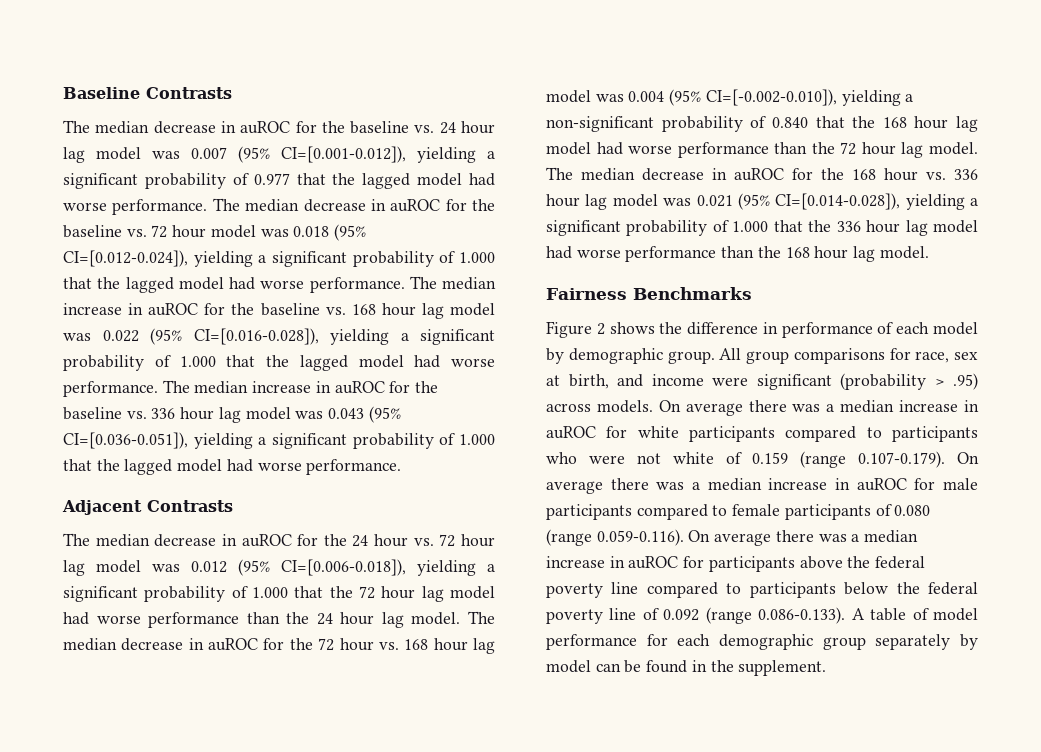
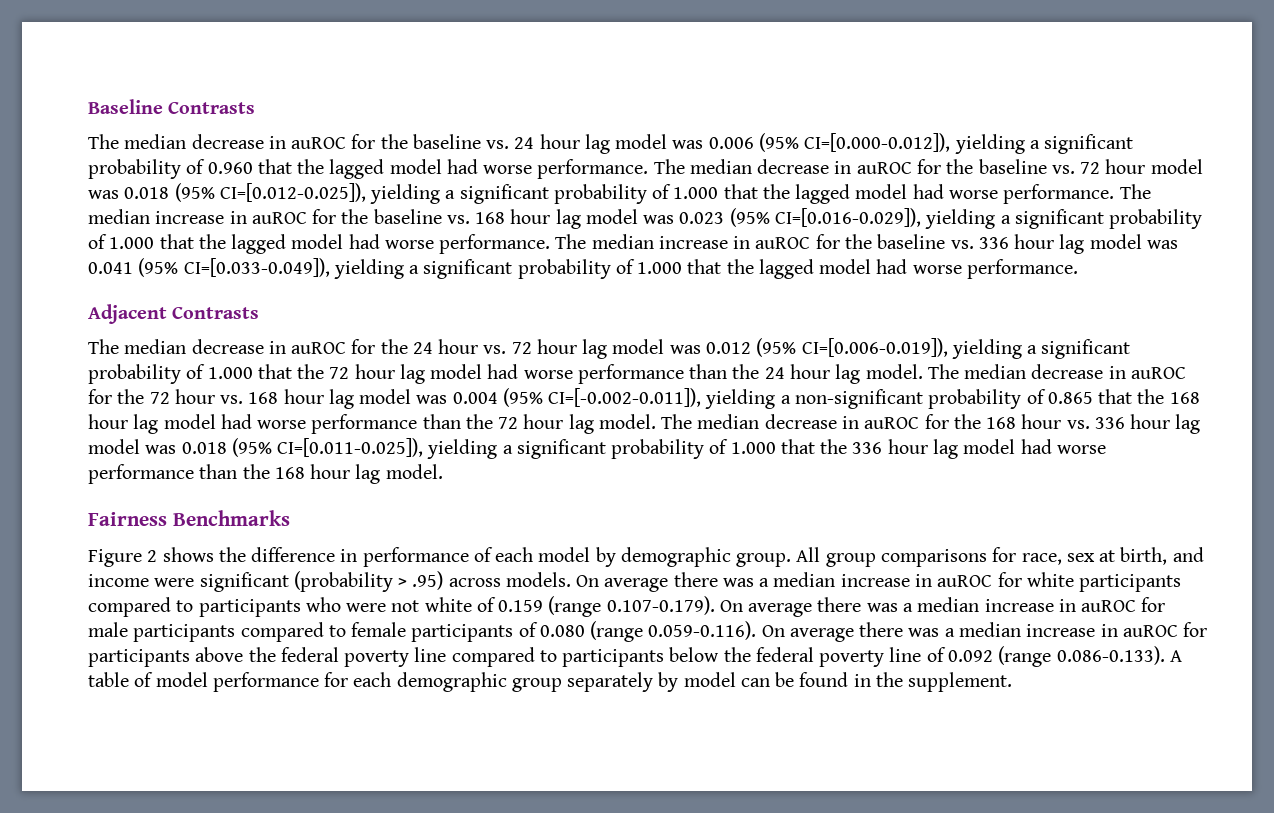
- The median decrease in auROC for the baseline vs. 24 hour lag model was 0.007 (95% CI=[0.001-0.012]), yielding a significant probability of 0.977 that the lagged model had worse performance.
+ The median decrease in auROC for the baseline vs. 24 hour lag model was 0.006 (95% CI=[0.000-0.012]), yielding a significant probability of 0.960 that the lagged model had worse performance.
- The median decrease in auROC for the baseline vs. 72 hour model was 0.018 (95% CI=[0.012-0.024]), yielding a significant probability of 1.000 that the lagged model had worse performance.
+ The median decrease in auROC for the baseline vs. 72 hour model was 0.018 (95% CI=[0.012-0.025]), yielding a significant probability of 1.000 that the lagged model had worse performance.
- The median increase in auROC for the baseline vs. 168 hour lag model was 0.022 (95% CI=[0.016-0.028]), yielding a significant probability of 1.000 that the lagged model had worse performance.
+ The median increase in auROC for the baseline vs. 168 hour lag model was 0.023 (95% CI=[0.016-0.029]), yielding a significant probability of 1.000 that the lagged model had worse performance.
- The median increase in auROC for the baseline vs. 336 hour lag model was 0.043 (95% CI=[0.036-0.051]), yielding a significant probability of 1.000 that the lagged model had worse performance.
+ The median increase in auROC for the baseline vs. 336 hour lag model was 0.041 (95% CI=[0.033-0.049]), yielding a significant probability of 1.000 that the lagged model had worse performance.
- The median decrease in auROC for the 24 hour vs. 72 hour lag model was 0.012 (95% CI=[0.006-0.018]), yielding a significant probability of 1.000 that the 72 hour lag model had worse performance than the 24 hour lag model.
+ The median decrease in auROC for the 24 hour vs. 72 hour lag model was 0.012 (95% CI=[0.006-0.019]), yielding a significant probability of 1.000 that the 72 hour lag model had worse performance than the 24 hour lag model.
- The median decrease in auROC for the 72 hour vs. 168 hour lag model was 0.004 (95% CI=[-0.002-0.010]), yielding a non-significant probability of 0.840 that the 168 hour lag model had worse performance than the 72 hour lag model.
+ The median decrease in auROC for the 72 hour vs. 168 hour lag model was 0.004 (95% CI=[-0.002-0.011]), yielding a non-significant probability of 0.865 that the 168 hour lag model had worse performance than the 72 hour lag model.
- The median decrease in auROC for the 168 hour vs. 336 hour lag model was 0.021 (95% CI=[0.014-0.028]), yielding a significant probability of 1.000 that the 336 hour lag model had worse performance than the 168 hour lag model.
+ The median decrease in auROC for the 168 hour vs. 336 hour lag model was 0.018 (95% CI=[0.011-0.025]), yielding a significant probability of 1.000 that the 336 hour lag model had worse performance than the 168 hour lag model.

